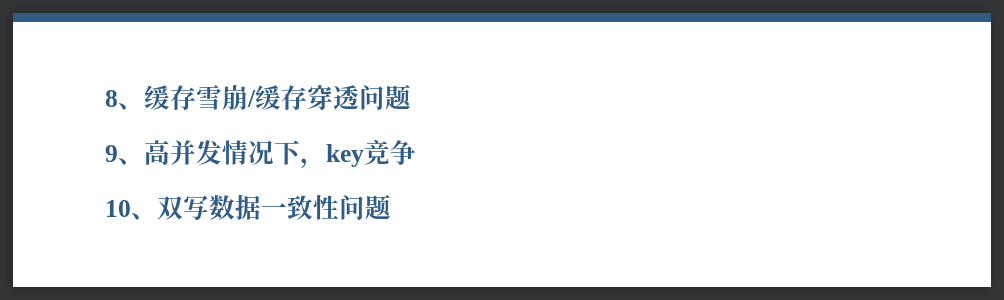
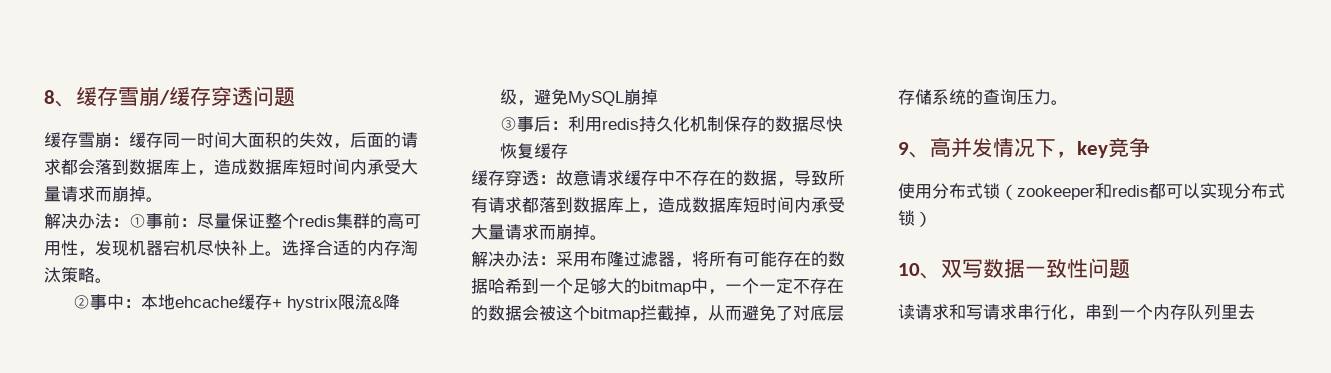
+ 缓存雪崩：缓存同一时间大面积的失效，后面的请求都会落到数据库上，造成数据库短时间内承受大量请求而崩掉。
+ 解决办法：①事前：尽量保证整个redis集群的高可用性，发现机器宕机尽快补上。选择合适的内存淘汰策略。
+ ②事中：本地ehcache缓存+ hystrix限流&降级，避免MySQL崩掉
+ ③事后：利用redis持久化机制保存的数据尽快恢复缓存
+ 缓存穿透：故意请求缓存中不存在的数据，导致所有请求都落到数据库上，造成数据库短时间内承受大量请求而崩掉。
+ 解决办法：采用布隆过滤器，将所有可能存在的数据哈希到一个足够大的bitmap中，一个一定不存在的数据会被这个bitmap拦截掉，从而避免了对底层存储系统的查询压力。
+ 使用分布式锁（zookeeper和redis都可以实现分布式锁）
+ 读请求和写请求串行化，串到一个内存队列里去

